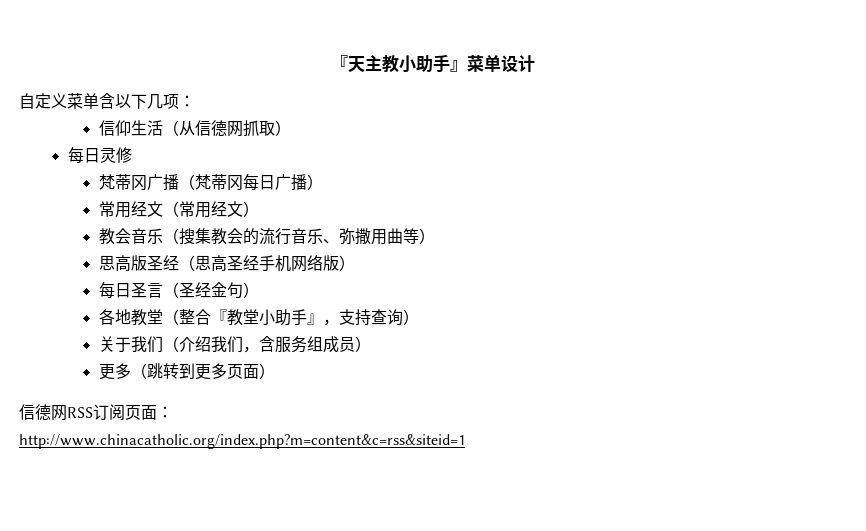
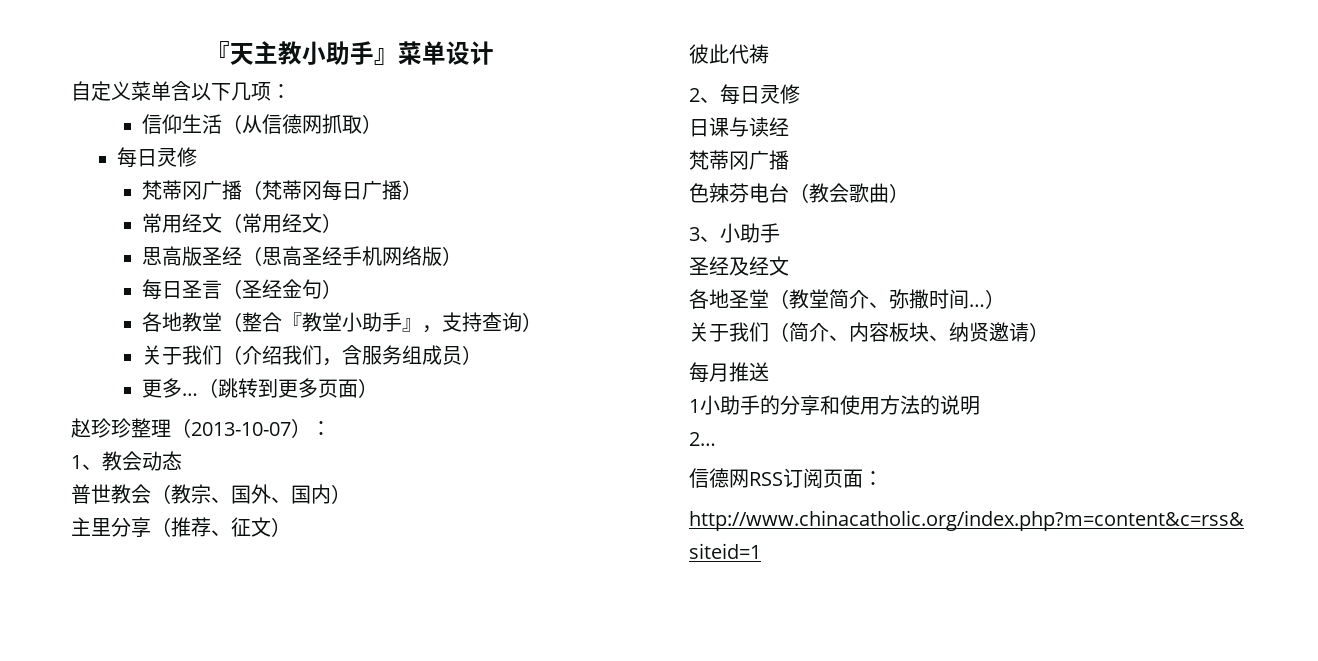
- 教会音乐（搜集教会的流行音乐、弥撒用曲等）
- 更多（跳转到更多页面）
+ 更多…（跳转到更多页面）
+ 赵珍珍整理（2013-10-07）：
+ 1、教会动态
+ 普世教会（教宗、国外、国内）
+ 主里分享（推荐、征文）
+ 彼此代祷
+ 2、每日灵修
+ 日课与读经
+ 梵蒂冈广播
+ 色辣芬电台（教会歌曲）
+ 3、小助手
+ 圣经及经文
+ 各地圣堂（教堂简介、弥撒时间…）
+ 关于我们（简介、内容板块、纳贤邀请）
+ 每月推送
+ 1小助手的分享和使用方法的说明
+ 2…

